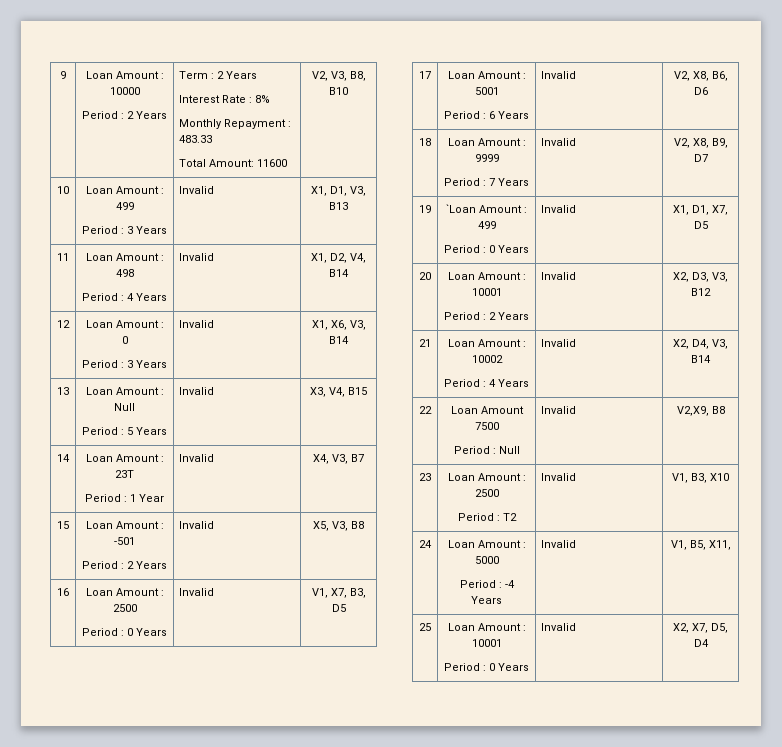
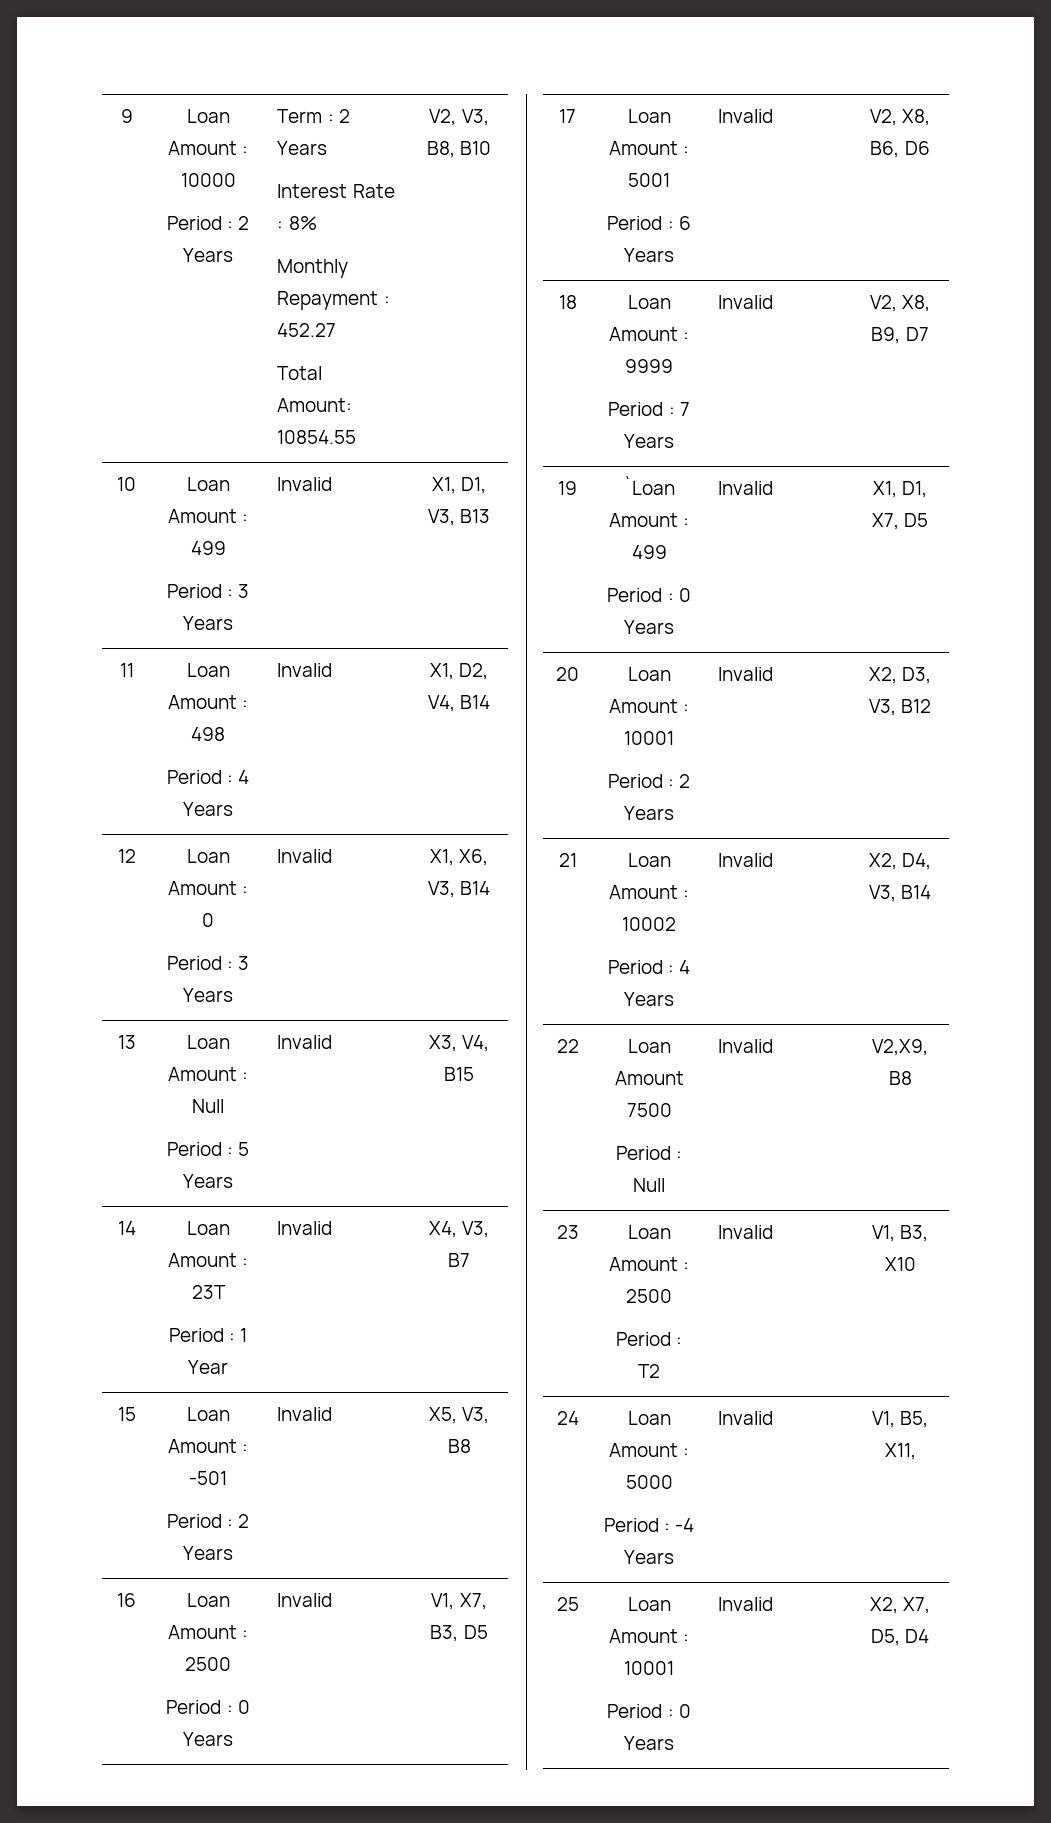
  9 | Loan Amount : 10000
  Period : 2 Years | Term : 2 Years
  Interest Rate : 8%
- Monthly Repayment : 483.33
- Total Amount: 11600 | V2, V3, B8, B10
+ Monthly Repayment : 452.27
+ Total Amount: 10854.55 | V2, V3, B8, B10

